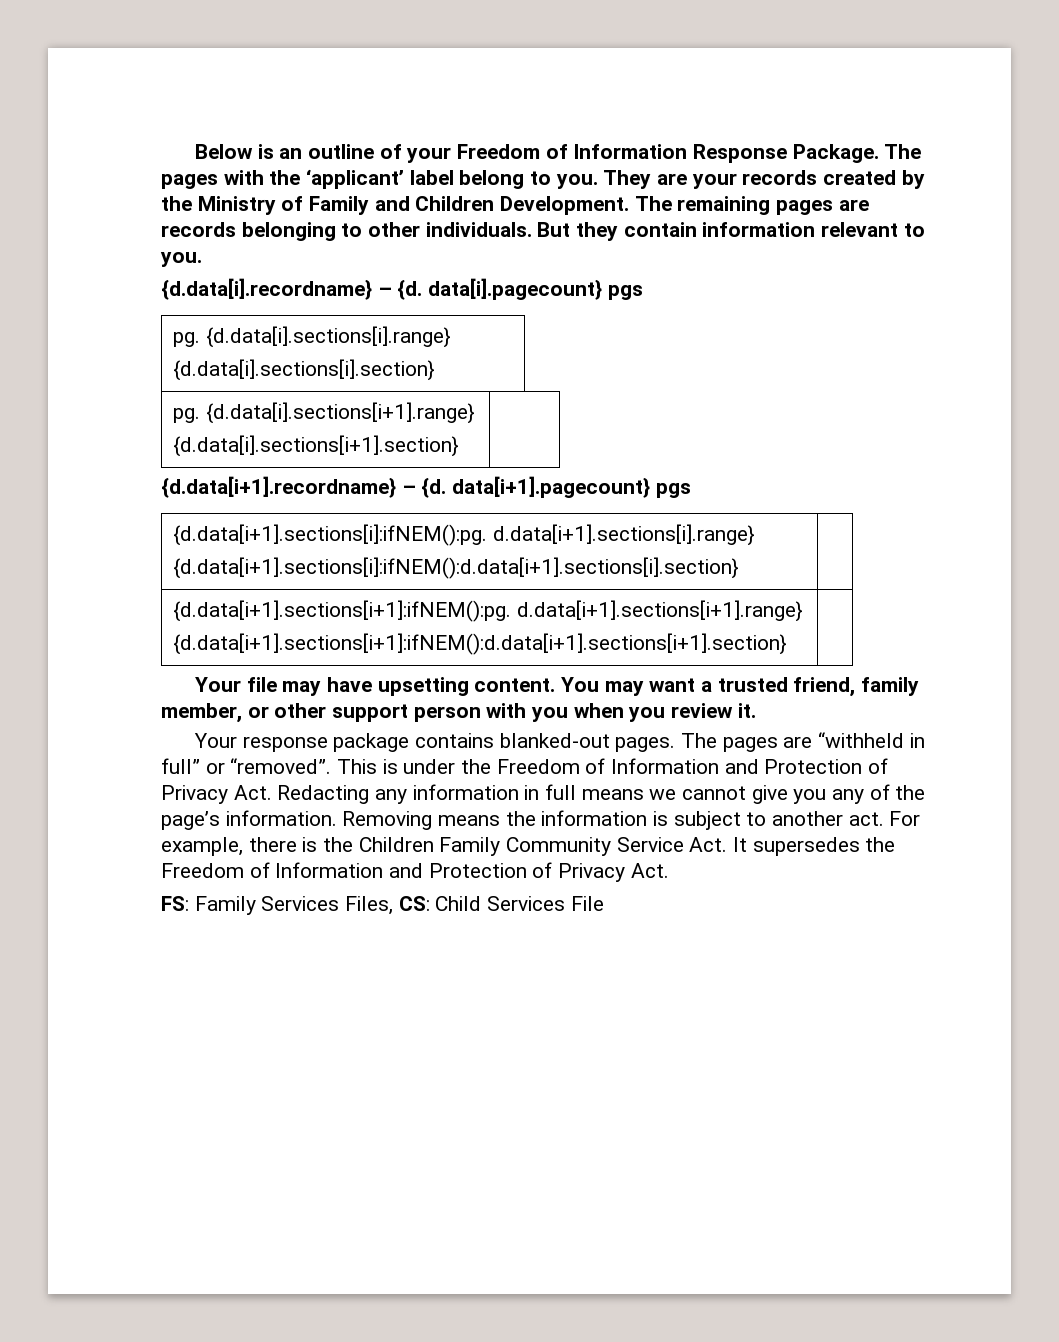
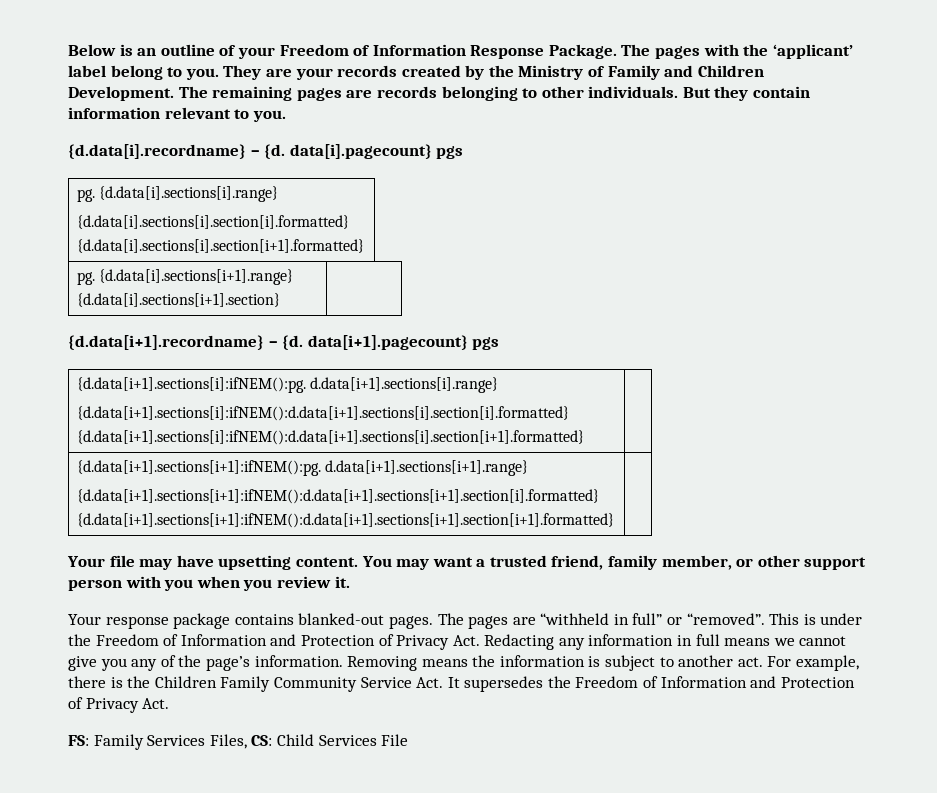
  pg. {d.data[i].sections[i].range}
- {d.data[i].sections[i].section}
+ {d.data[i].sections[i].section[i].formatted}
+ {d.data[i].sections[i].section[i+1].formatted}
  {d.data[i+1].sections[i]:ifNEM():pg. d.data[i+1].sections[i].range}
- {d.data[i+1].sections[i]:ifNEM():d.data[i+1].sections[i].section} |
+ {d.data[i+1].sections[i]:ifNEM():d.data[i+1].sections[i].section[i].formatted}
+ {d.data[i+1].sections[i]:ifNEM():d.data[i+1].sections[i].section[i+1].formatted} |
  {d.data[i+1].sections[i+1]:ifNEM():pg. d.data[i+1].sections[i+1].range}
- {d.data[i+1].sections[i+1]:ifNEM():d.data[i+1].sections[i+1].section} |
+ {d.data[i+1].sections[i+1]:ifNEM():d.data[i+1].sections[i+1].section[i].formatted}
+ {d.data[i+1].sections[i+1]:ifNEM():d.data[i+1].sections[i+1].section[i+1].formatted} |

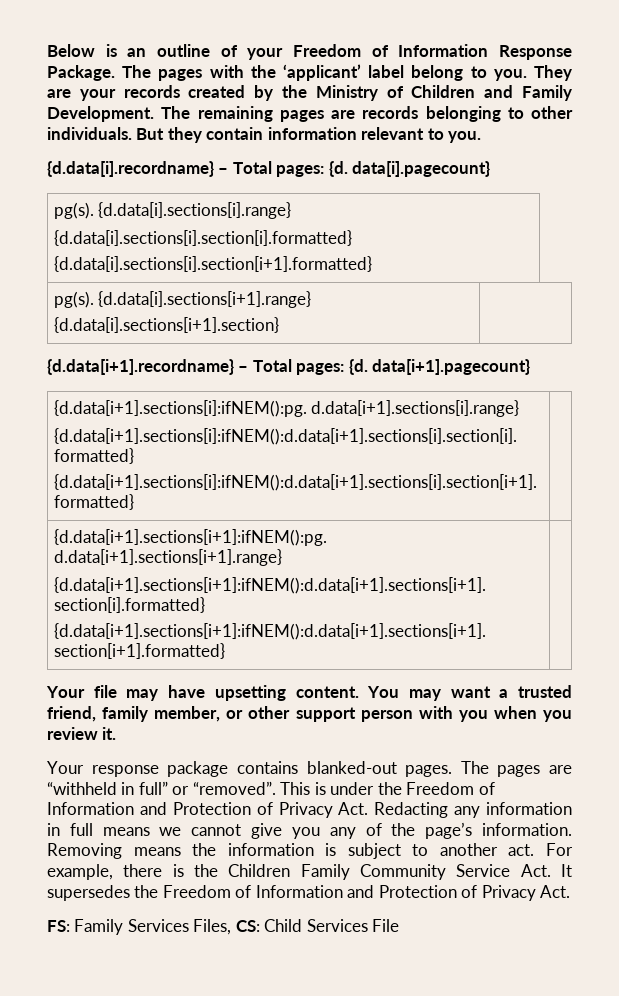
- They are your records created by the Ministry of Family and Children Development.
+ They are your records created by the Ministry of Children and Family Development.
- {d.data[i].recordname} – {d. data[i].pagecount} pgs
- pg. {d.data[i].sections[i].range}
+ {d.data[i].recordname} – Total pages: {d. data[i].pagecount}
+ pg(s). {d.data[i].sections[i].range}
- pg. {d.data[i].sections[i+1].range}
+ pg(s). {d.data[i].sections[i+1].range}
- {d.data[i+1].recordname} – {d. data[i+1].pagecount} pgs
+ {d.data[i+1].recordname} – Total pages: {d. data[i+1].pagecount}

